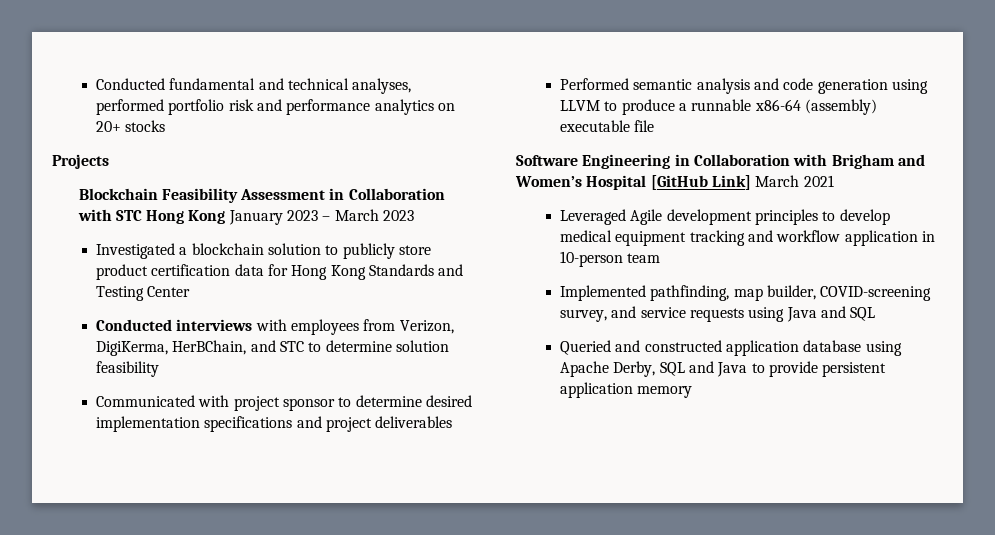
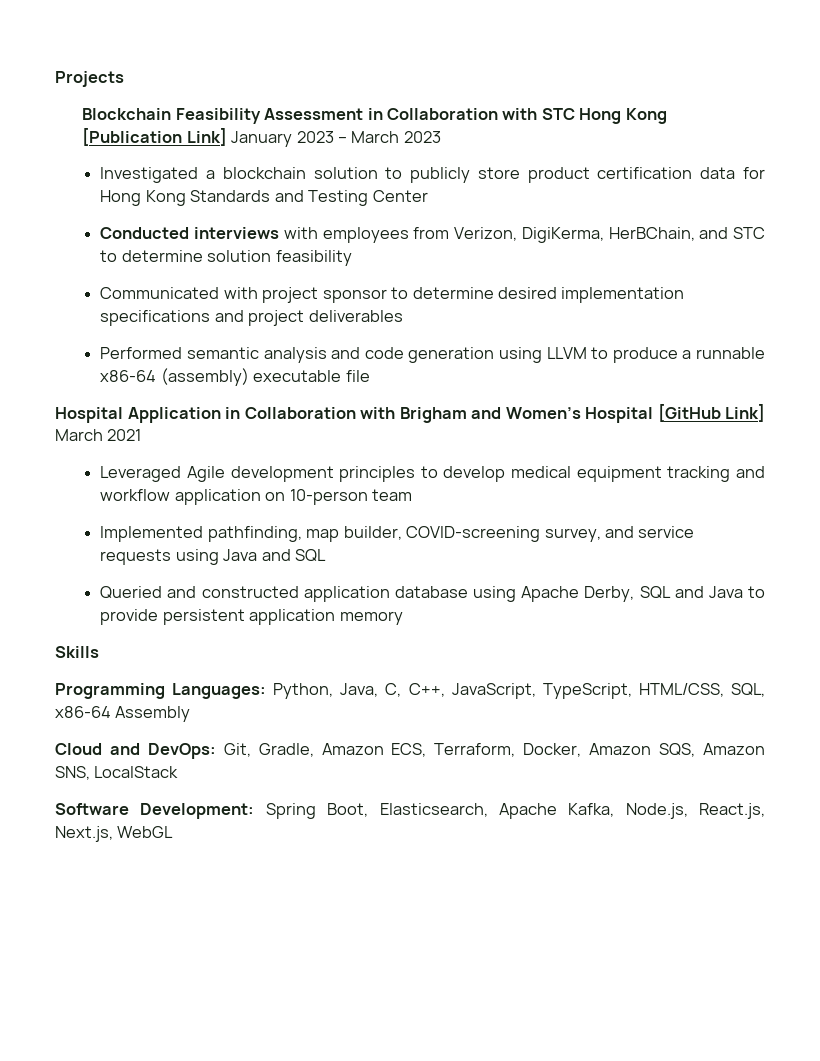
- Conducted fundamental and technical analyses, performed portfolio risk and performance analytics on 20+ stocks
- Blockchain Feasibility Assessment in Collaboration with STC Hong Kong January 2023 – March 2023
+ Blockchain Feasibility Assessment in Collaboration with STC Hong Kong [Publication Link] January 2023 – March 2023
- Software Engineering in Collaboration with Brigham and Women’s Hospital [GitHub Link] March 2021
+ Hospital Application in Collaboration with Brigham and Women’s Hospital [GitHub Link] March 2021
- Leveraged Agile development principles to develop medical equipment tracking and workflow application in 10-person team
+ Leveraged Agile development principles to develop medical equipment tracking and workflow application on 10-person team
+ Skills
+ Programming Languages: Python, Java, C, C++, JavaScript, TypeScript, HTML/CSS, SQL, x86-64 Assembly
+ Cloud and DevOps: Git, Gradle, Amazon ECS, Terraform, Docker, Amazon SQS, Amazon SNS, LocalStack
+ Software Development: Spring Boot, Elasticsearch, Apache Kafka, Node.js, React.js, Next.js, WebGL

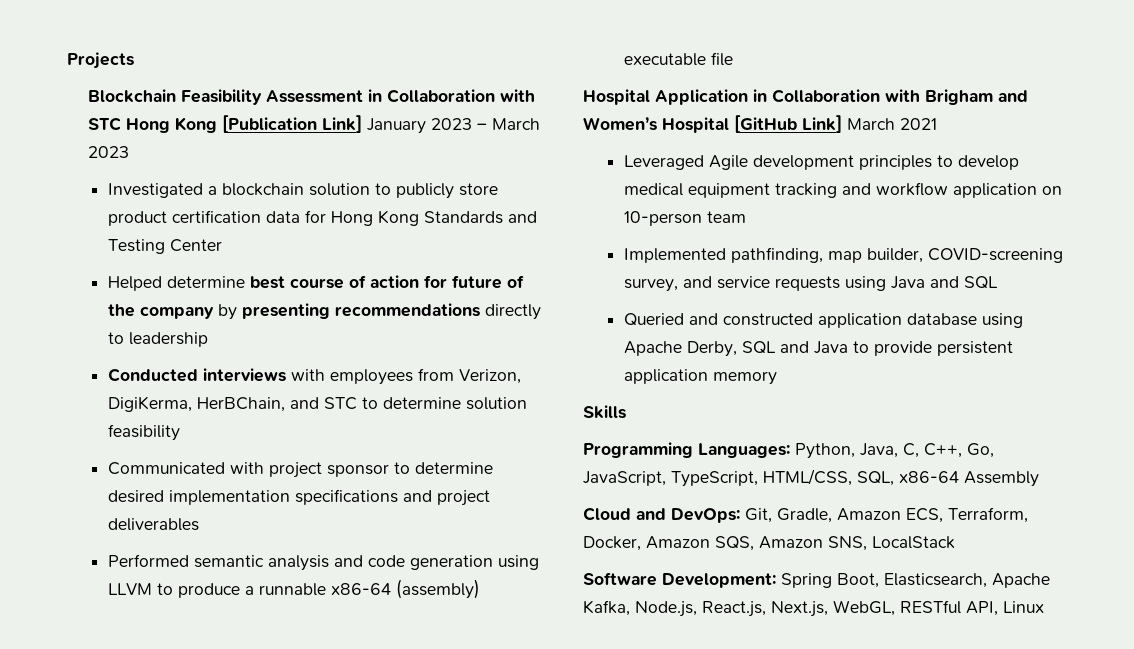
+ Helped determine best course of action for future of the company by presenting recommendations directly to leadership
- Programming Languages: Python, Java, C, C++, JavaScript, TypeScript, HTML/CSS, SQL, x86-64 Assembly
+ Programming Languages: Python, Java, C, C++, Go, JavaScript, TypeScript, HTML/CSS, SQL, x86-64 Assembly
- Software Development: Spring Boot, Elasticsearch, Apache Kafka, Node.js, React.js, Next.js, WebGL
+ Software Development: Spring Boot, Elasticsearch, Apache Kafka, Node.js, React.js, Next.js, WebGL, RESTful API, Linux

